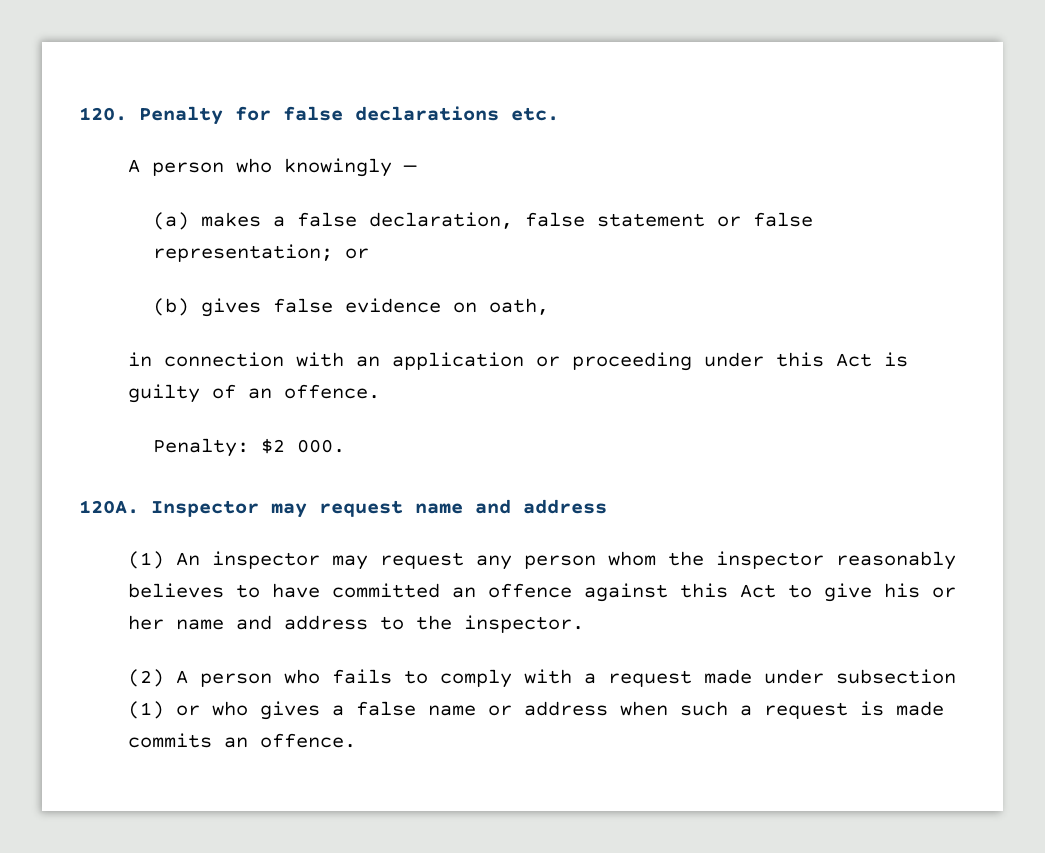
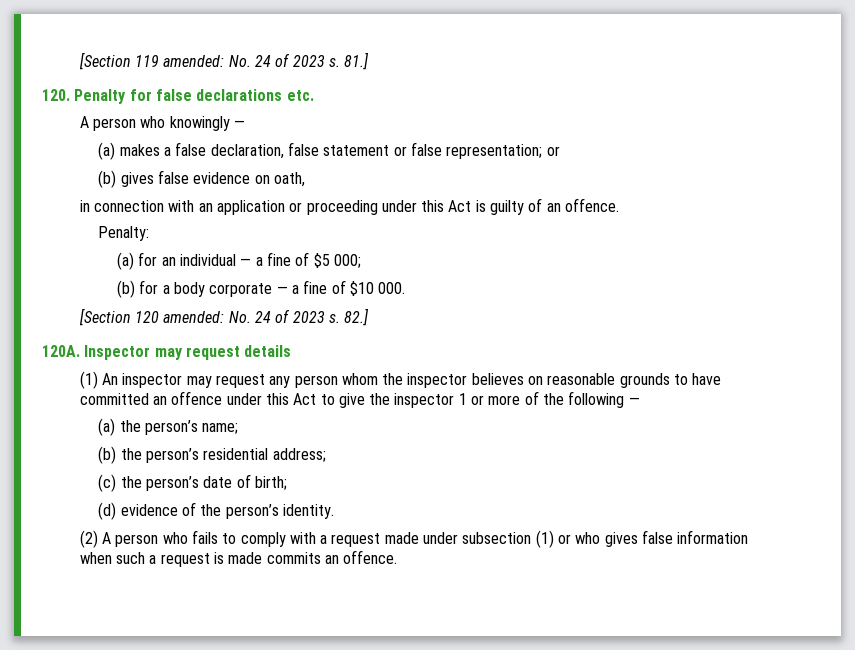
+ [Section 119 amended: No. 24 of 2023 s. 81.]
- Penalty: $2 000.
+ Penalty:
+ (a) for an individual — a fine of $5 000;
+ (b) for a body corporate — a fine of $10 000.
+ [Section 120 amended: No. 24 of 2023 s. 82.]
- Inspector may request name and address
+ Inspector may request details
- (1) An inspector may request any person whom the inspector reasonably believes to have committed an offence against this Act to give his or her name and address to the inspector.
+ (1) An inspector may request any person whom the inspector believes on reasonable grounds to have committed an offence under this Act to give the inspector 1 or more of the following —
+ (a) the person’s name;
+ (b) the person’s residential address;
+ (c) the person’s date of birth;
+ (d) evidence of the person’s identity.
- (2) A person who fails to comply with a request made under subsection (1) or who gives a false name or address when such a request is made commits an offence.
+ (2) A person who fails to comply with a request made under subsection (1) or who gives false information when such a request is made commits an offence.

